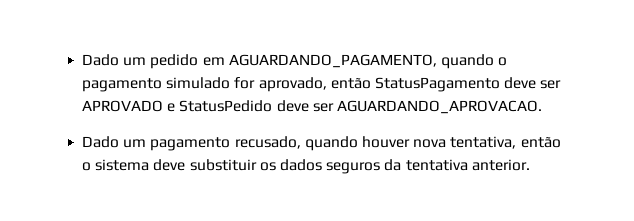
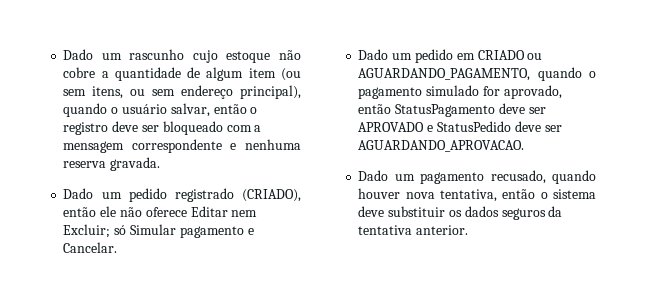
- Dado um pedido em AGUARDANDO_PAGAMENTO, quando o pagamento simulado for aprovado, então StatusPagamento deve ser APROVADO e StatusPedido deve ser AGUARDANDO_APROVACAO.
+ Dado um rascunho cujo estoque não cobre a quantidade de algum item (ou sem itens, ou sem endereço principal), quando o usuário salvar, então o registro deve ser bloqueado com a mensagem correspondente e nenhuma reserva gravada.
+ Dado um pedido registrado (CRIADO), então ele não oferece Editar nem Excluir; só Simular pagamento e Cancelar.
+ Dado um pedido em CRIADO ou AGUARDANDO_PAGAMENTO, quando o pagamento simulado for aprovado, então StatusPagamento deve ser APROVADO e StatusPedido deve ser AGUARDANDO_APROVACAO.

